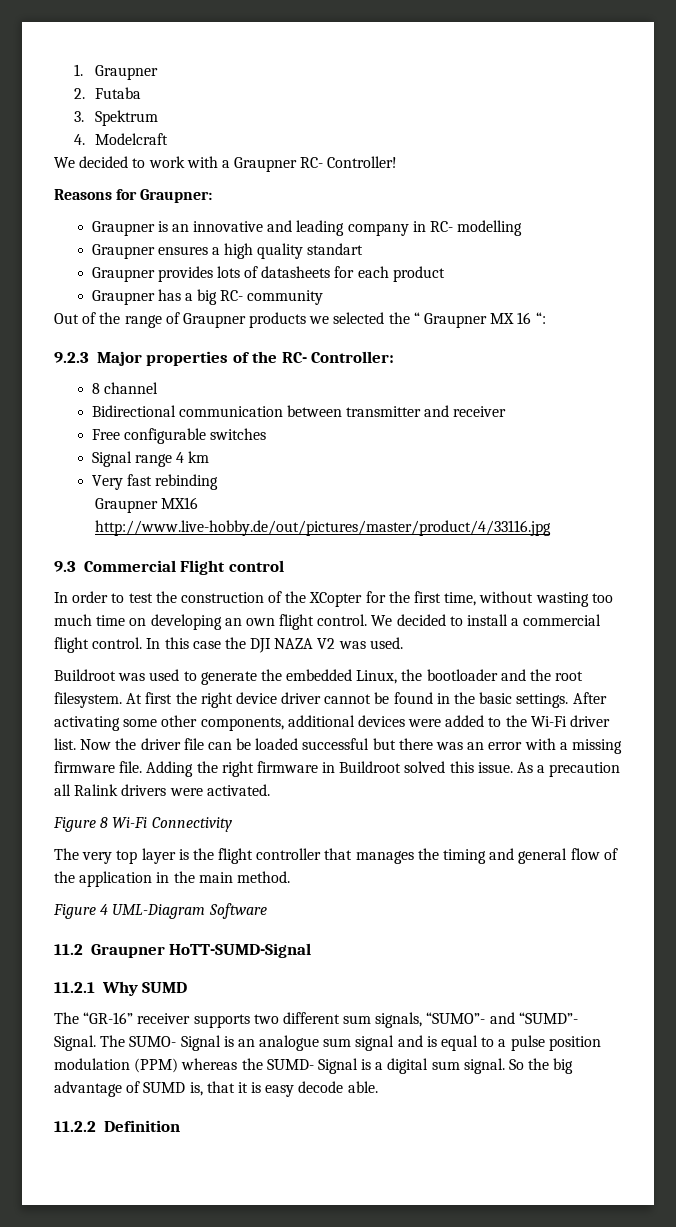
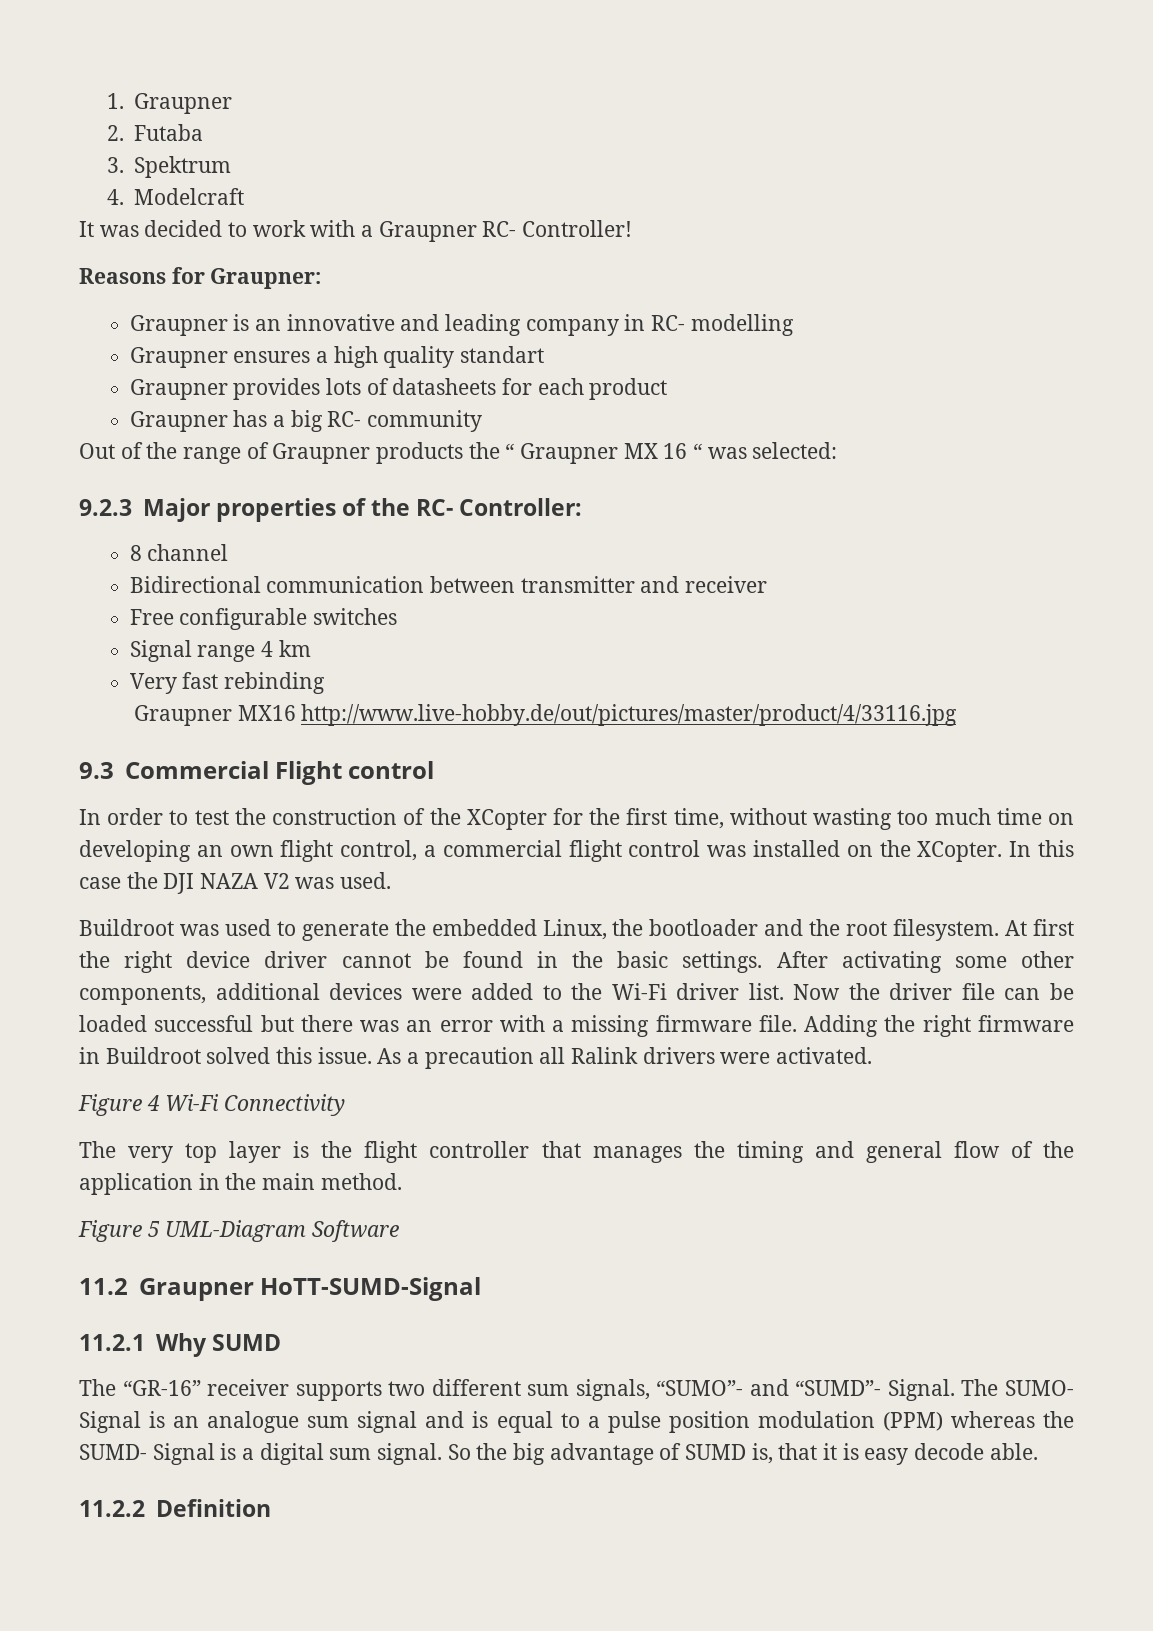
- We decided to work with a Graupner RC- Controller!
+ It was decided to work with a Graupner RC- Controller!
- Out of the range of Graupner products we selected the “ Graupner MX 16 “:
+ Out of the range of Graupner products the “ Graupner MX 16 “ was selected:
- In order to test the construction of the XCopter for the first time, without wasting too much time on developing an own flight control. We decided to install a commercial flight control.
+ In order to test the construction of the XCopter for the first time, without wasting too much time on developing an own flight control, a commercial flight control was installed on the XCopter.
- Figure 8 Wi-Fi Connectivity
+ Figure 4 Wi-Fi Connectivity
- Figure 4 UML-Diagram Software
+ Figure 5 UML-Diagram Software

